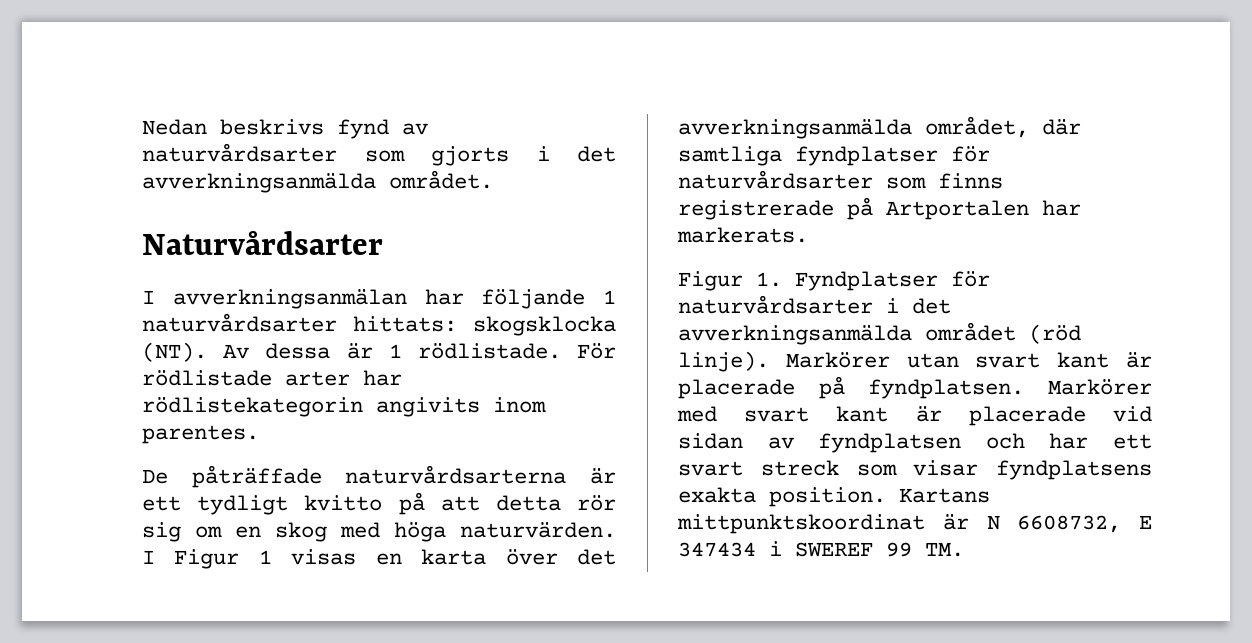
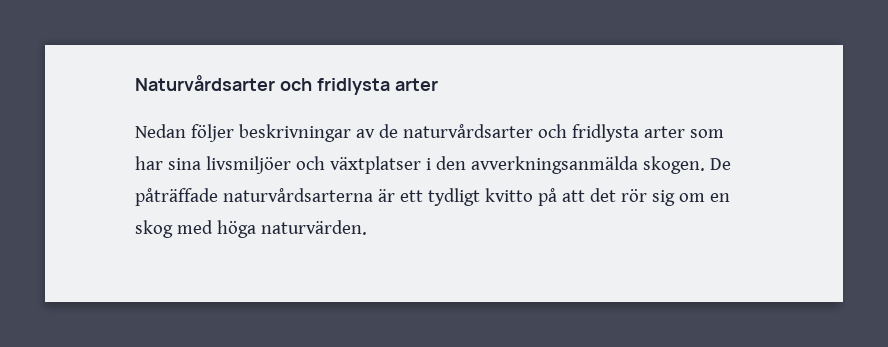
- Nedan beskrivs fynd av naturvårdsarter som gjorts i det avverkningsanmälda området.
- Naturvårdsarter
- I avverkningsanmälan har följande 1 naturvårdsarter hittats: skogsklocka (NT). Av dessa är 1 rödlistade. För rödlistade arter har rödlistekategorin angivits inom parentes.
- De påträffade naturvårdsarterna är ett tydligt kvitto på att detta rör sig om en skog med höga naturvärden. I Figur 1 visas en karta över det avverkningsanmälda området, där samtliga fyndplatser för naturvårdsarter som finns registrerade på Artportalen har markerats.
- Figur 1. Fyndplatser för naturvårdsarter i det avverkningsanmälda området (röd linje). Markörer utan svart kant är placerade på fyndplatsen. Markörer med svart kant är placerade vid sidan av fyndplatsen och har ett svart streck som visar fyndplatsens exakta position. Kartans mittpunktskoordinat är N 6608732, E 347434 i SWEREF 99 TM.
+ Naturvårdsarter och fridlysta arter
+ Nedan följer beskrivningar av de naturvårdsarter och fridlysta arter som har sina livsmiljöer och växtplatser i den avverkningsanmälda skogen. De påträffade naturvårdsarterna är ett tydligt kvitto på att det rör sig om en skog med höga naturvärden.

